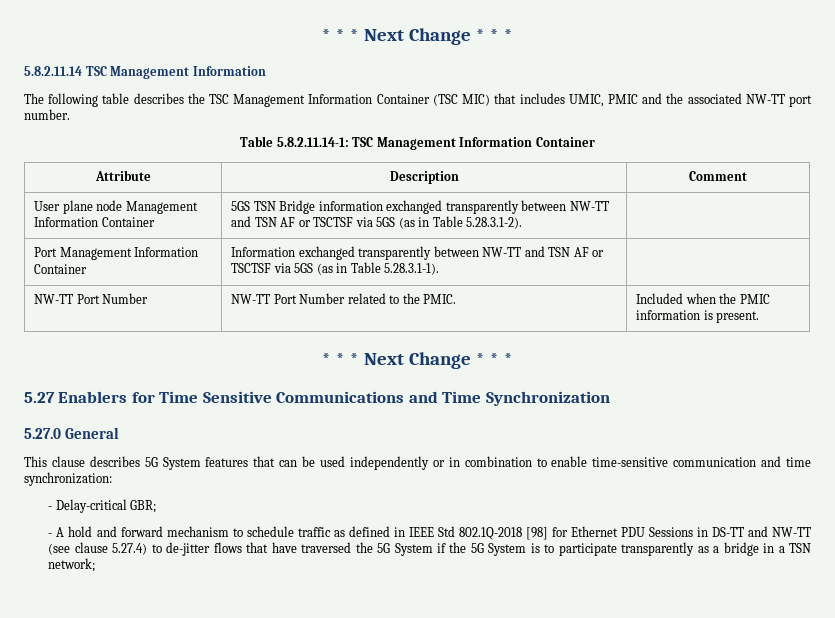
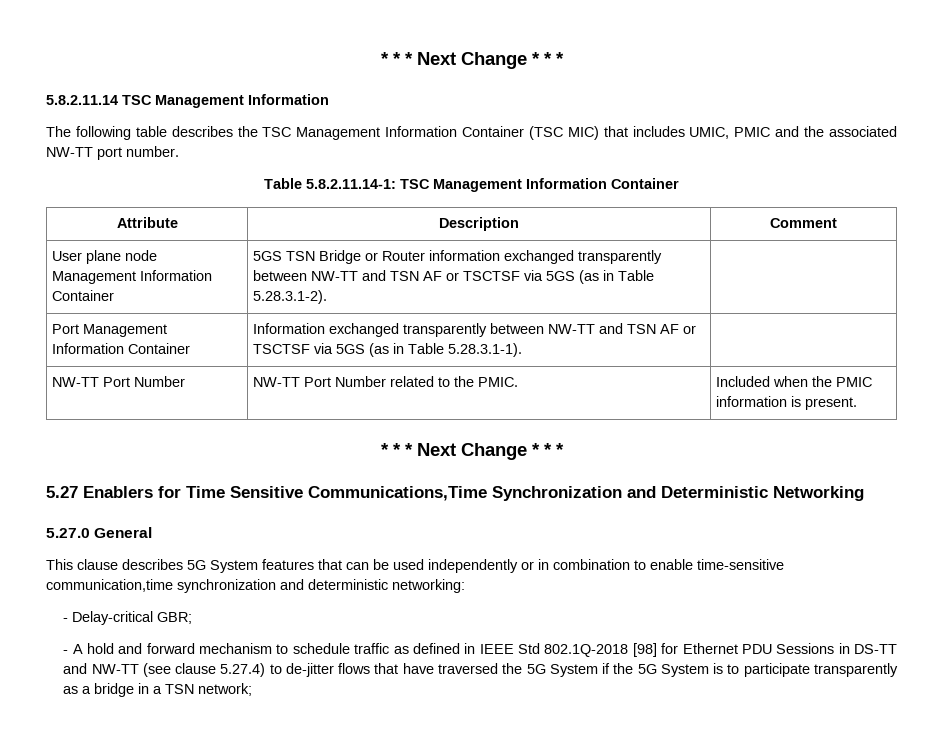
- User plane node Management Information Container | 5GS TSN Bridge information exchanged transparently between NW-TT and TSN AF or TSCTSF via 5GS (as in Table 5.28.3.1-2). |
+ User plane node Management Information Container | 5GS TSN Bridge or Router information exchanged transparently between NW-TT and TSN AF or TSCTSF via 5GS (as in Table 5.28.3.1-2). |
- 5.27 Enablers for Time Sensitive Communications and Time Synchronization
+ 5.27 Enablers for Time Sensitive Communications,Time Synchronization and Deterministic Networking
- This clause describes 5G System features that can be used independently or in combination to enable time-sensitive communication and time synchronization:
+ This clause describes 5G System features that can be used independently or in combination to enable time-sensitive communication,time synchronization and deterministic networking:

